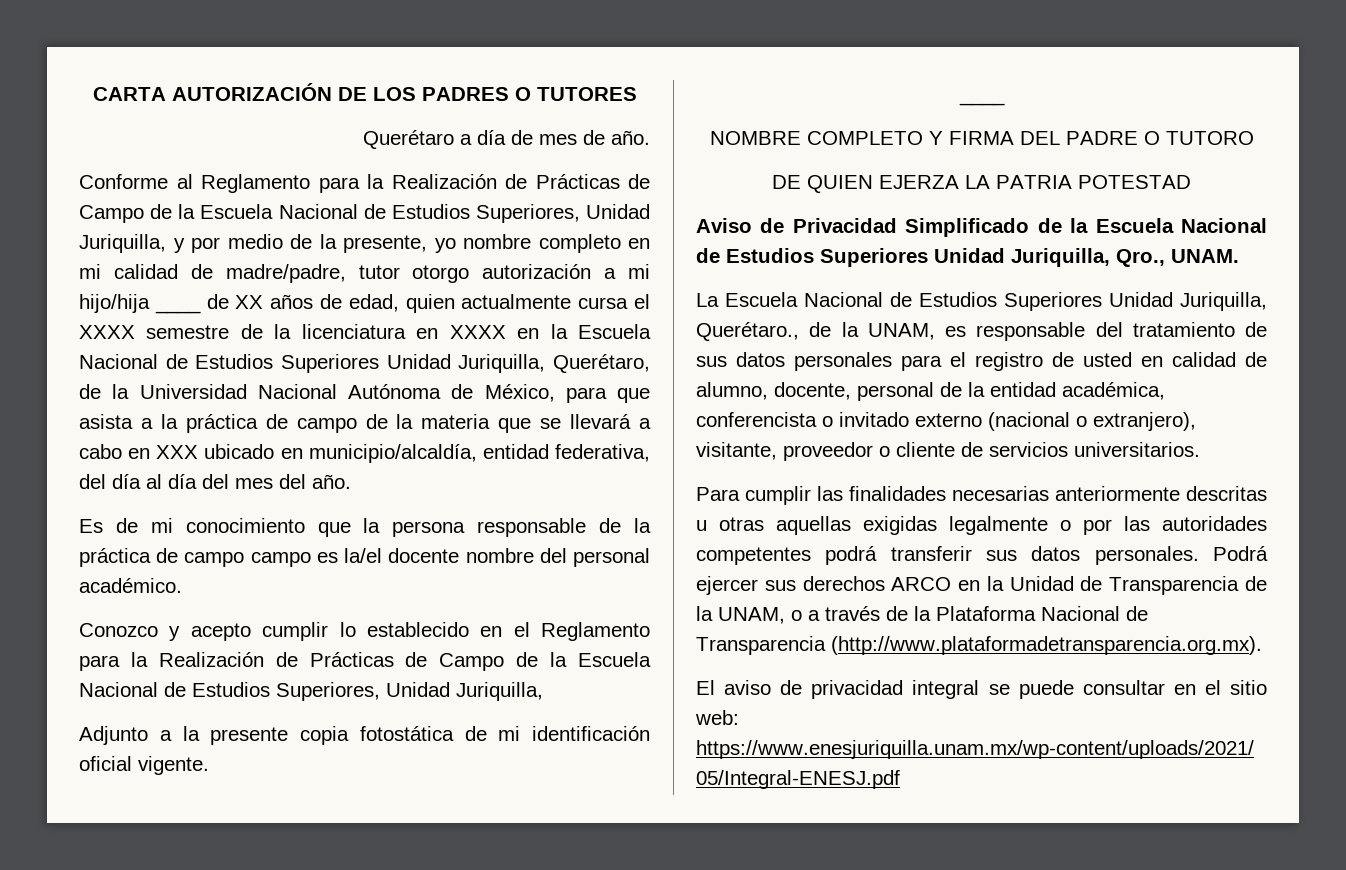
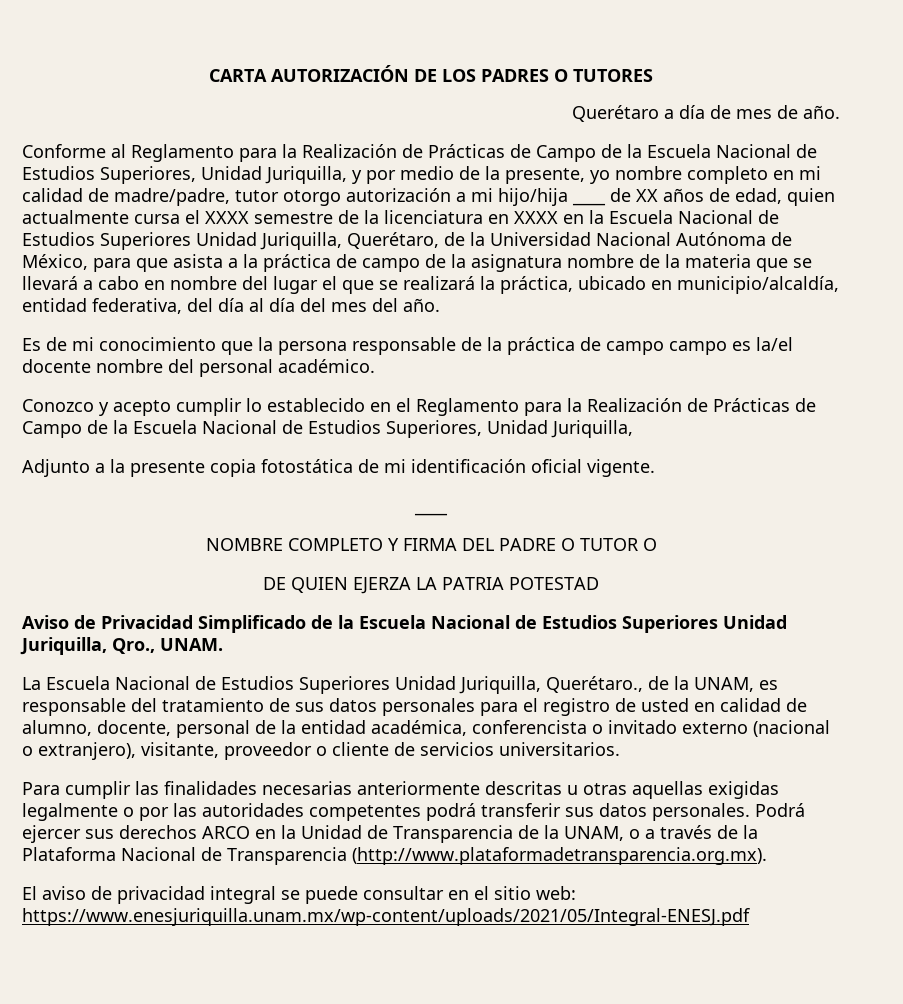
- Conforme al Reglamento para la Realización de Prácticas de Campo de la Escuela Nacional de Estudios Superiores, Unidad Juriquilla, y por medio de la presente, yo nombre completo en mi calidad de madre/padre, tutor otorgo autorización a mi hijo/hija ____ de XX años de edad, quien actualmente cursa el XXXX semestre de la licenciatura en XXXX en la Escuela Nacional de Estudios Superiores Unidad Juriquilla, Querétaro, de la Universidad Nacional Autónoma de México, para que asista a la práctica de campo de la materia que se llevará a cabo en XXX ubicado en municipio/alcaldía, entidad federativa, del día al día del mes del año.
+ Conforme al Reglamento para la Realización de Prácticas de Campo de la Escuela Nacional de Estudios Superiores, Unidad Juriquilla, y por medio de la presente, yo nombre completo en mi calidad de madre/padre, tutor otorgo autorización a mi hijo/hija ____ de XX años de edad, quien actualmente cursa el XXXX semestre de la licenciatura en XXXX en la Escuela Nacional de Estudios Superiores Unidad Juriquilla, Querétaro, de la Universidad Nacional Autónoma de México, para que asista a la práctica de campo de la asignatura nombre de la materia que se llevará a cabo en nombre del lugar el que se realizará la práctica, ubicado en municipio/alcaldía, entidad federativa, del día al día del mes del año.
- NOMBRE COMPLETO Y FIRMA DEL PADRE O TUTORO
+ NOMBRE COMPLETO Y FIRMA DEL PADRE O TUTOR O

